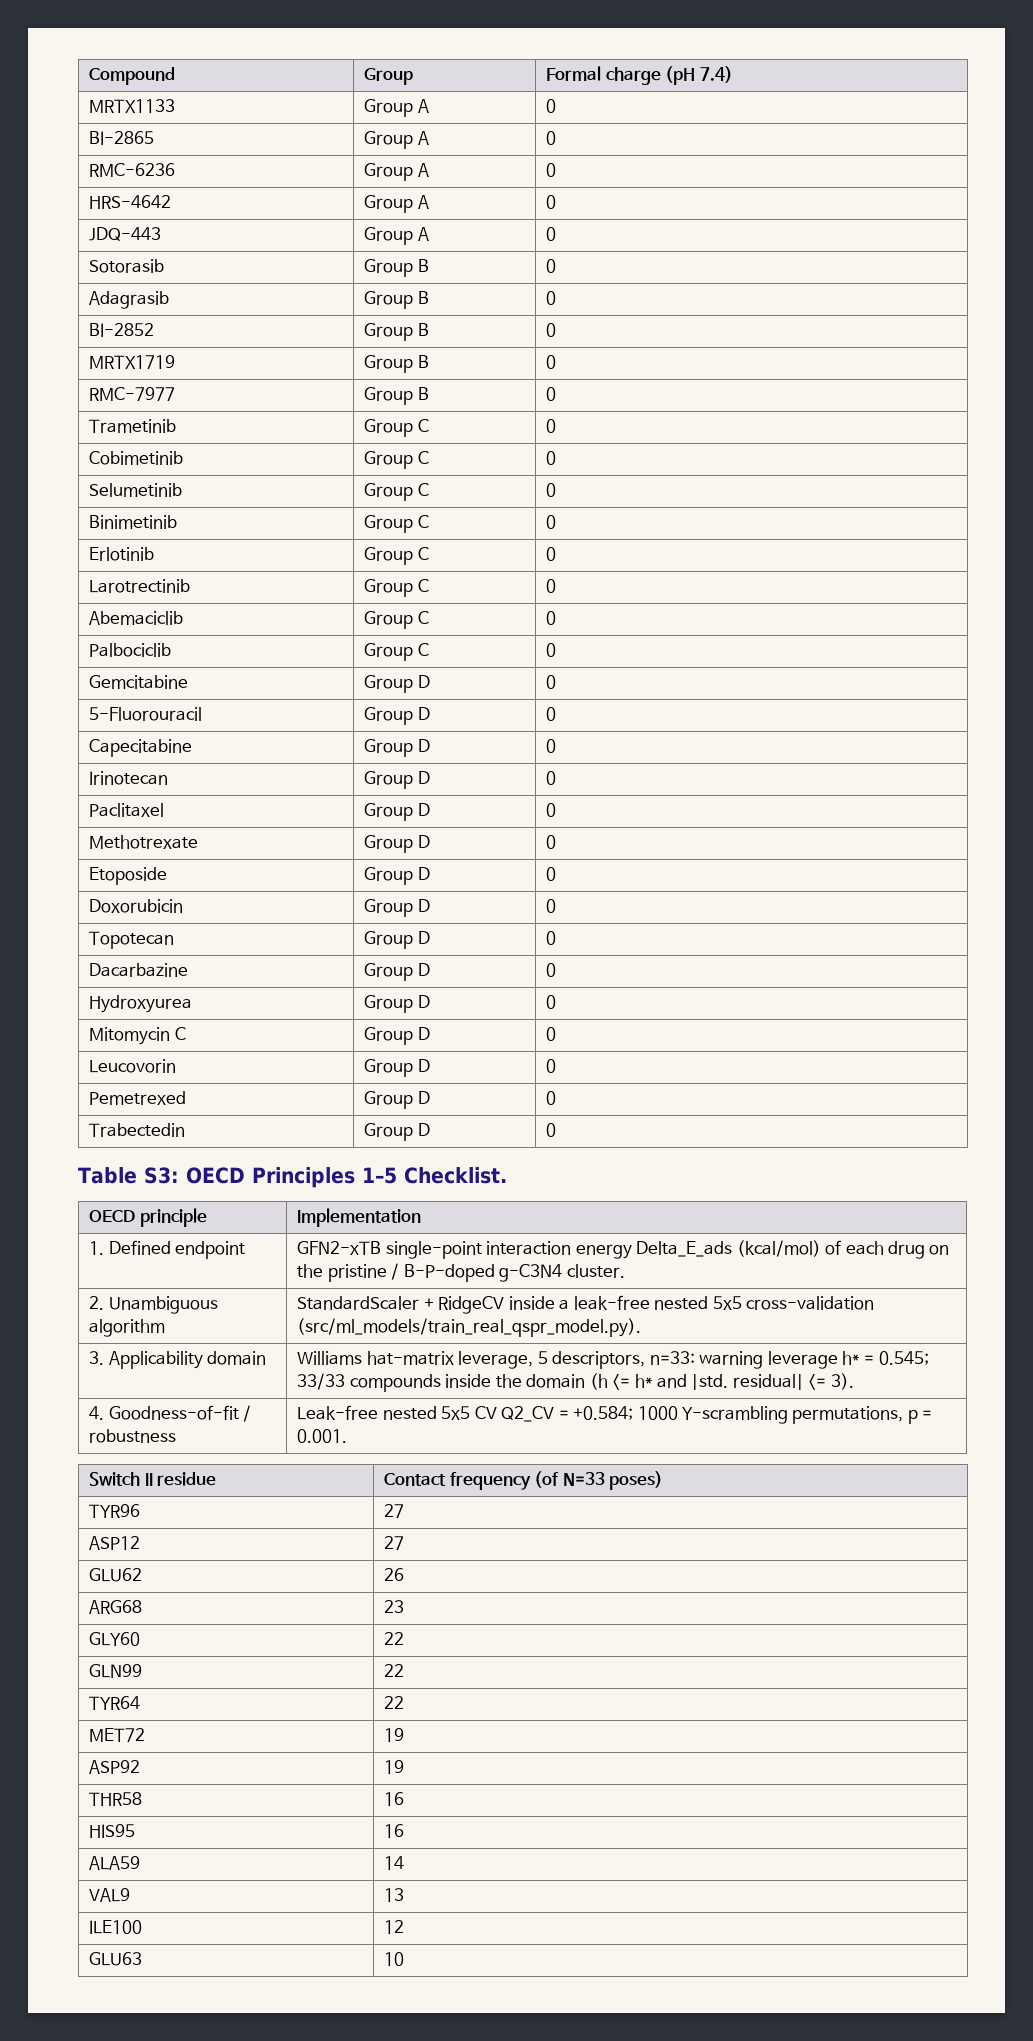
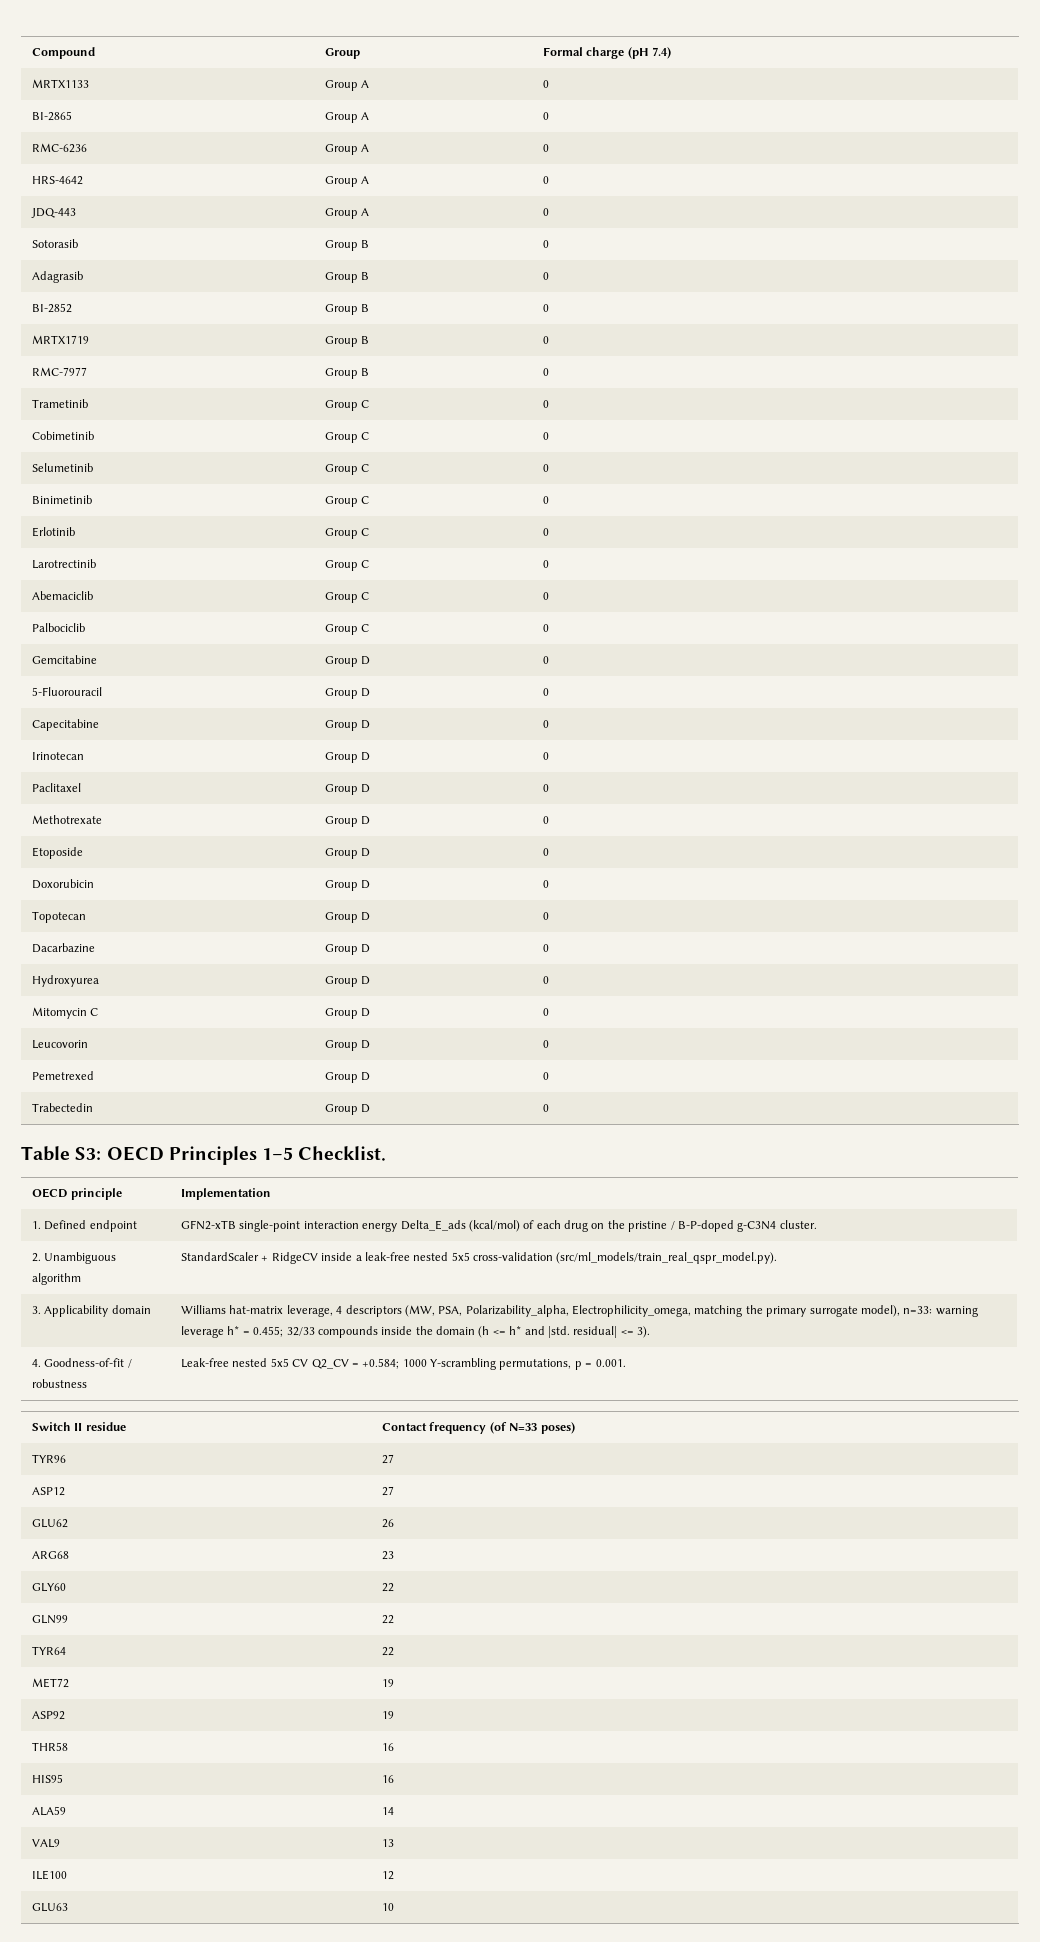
- 3. Applicability domain | Williams hat-matrix leverage, 5 descriptors, n=33: warning leverage h* = 0.545; 33/33 compounds inside the domain (h <= h* and |std. residual| <= 3).
+ 3. Applicability domain | Williams hat-matrix leverage, 4 descriptors (MW, PSA, Polarizability_alpha, Electrophilicity_omega, matching the primary surrogate model), n=33: warning leverage h* = 0.455; 32/33 compounds inside the domain (h <= h* and |std. residual| <= 3).

